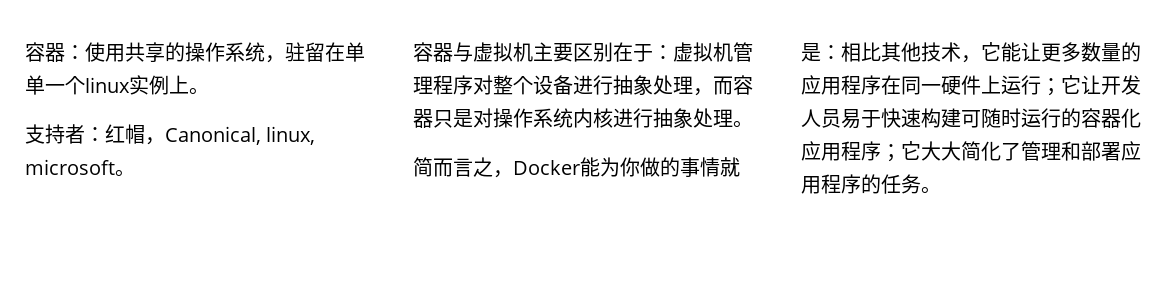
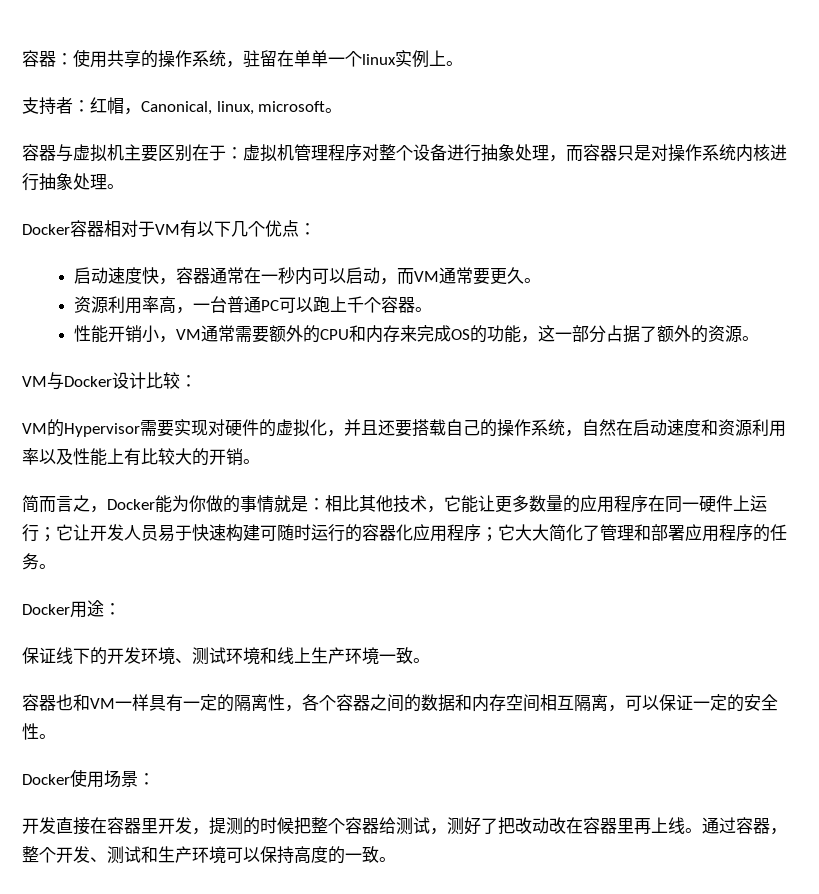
+ Docker容器相对于VM有以下几个优点：
+ 启动速度快，容器通常在一秒内可以启动，而VM通常要更久。
+ 资源利用率高，一台普通PC可以跑上千个容器。
+ 性能开销小，VM通常需要额外的CPU和内存来完成OS的功能，这一部分占据了额外的资源。
+ VM与Docker设计比较：
+ VM的Hypervisor需要实现对硬件的虚拟化，并且还要搭载自己的操作系统，自然在启动速度和资源利用率以及性能上有比较大的开销。
+ Docker用途：
+ 保证线下的开发环境、测试环境和线上生产环境一致。
+ 容器也和VM一样具有一定的隔离性，各个容器之间的数据和内存空间相互隔离，可以保证一定的安全性。
+ Docker使用场景：
+ 开发直接在容器里开发，提测的时候把整个容器给测试，测好了把改动改在容器里再上线。通过容器，整个开发、测试和生产环境可以保持高度的一致。

